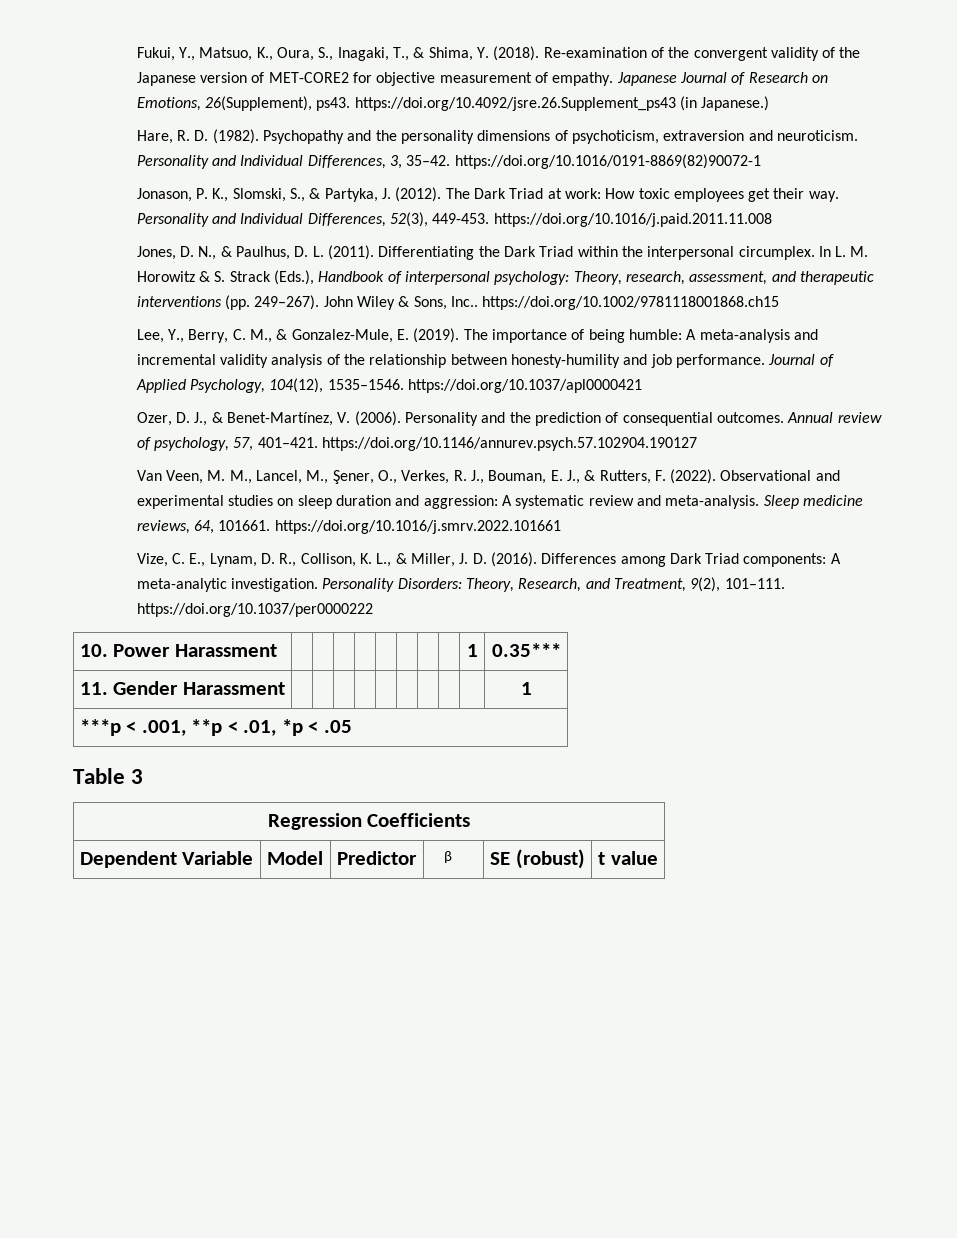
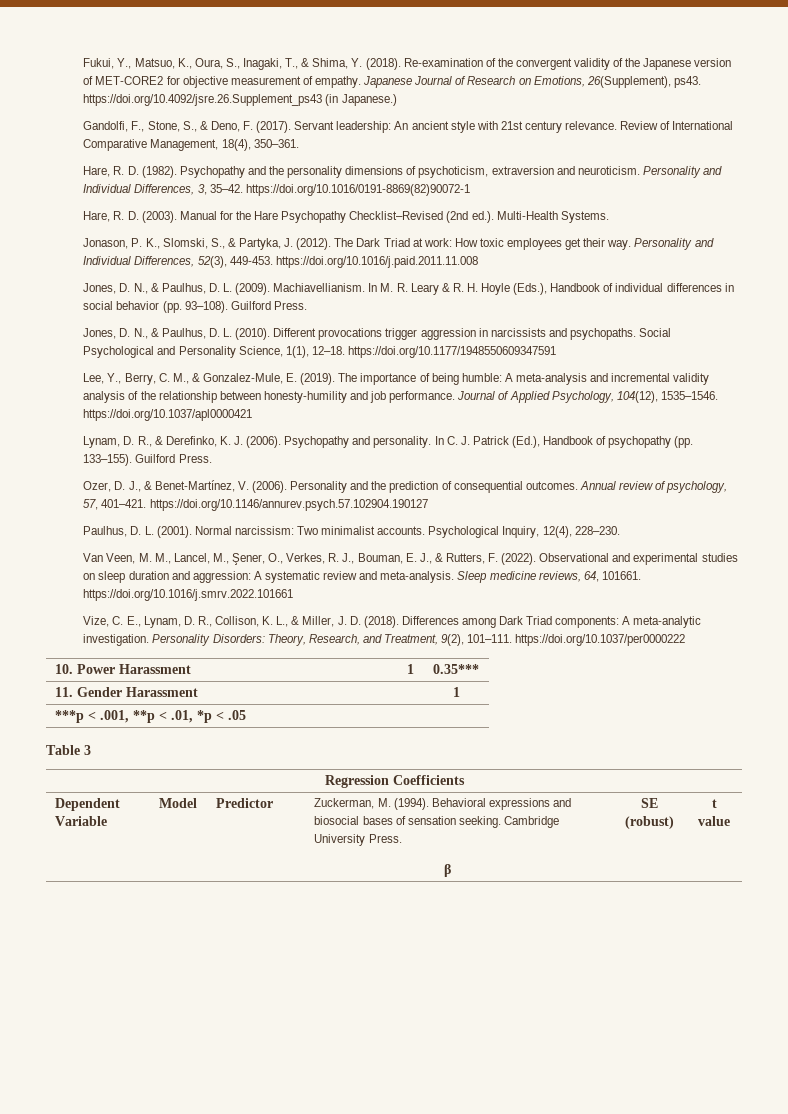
+ Gandolfi, F., Stone, S., & Deno, F. (2017). Servant leadership: An ancient style with 21st century relevance. Review of International Comparative Management, 18(4), 350–361.
+ Hare, R. D. (2003). Manual for the Hare Psychopathy Checklist–Revised (2nd ed.). Multi-Health Systems.
- Jones, D. N., & Paulhus, D. L. (2011). Differentiating the Dark Triad within the interpersonal circumplex. In L. M. Horowitz & S. Strack (Eds.), Handbook of interpersonal psychology: Theory, research, assessment, and therapeutic interventions (pp. 249–267). John Wiley & Sons, Inc.. https://doi.org/10.1002/9781118001868.ch15
+ Jones, D. N., & Paulhus, D. L. (2009). Machiavellianism. In M. R. Leary & R. H. Hoyle (Eds.), Handbook of individual differences in social behavior (pp. 93–108). Guilford Press.
+ Jones, D. N., & Paulhus, D. L. (2010). Different provocations trigger aggression in narcissists and psychopaths. Social Psychological and Personality Science, 1(1), 12–18. https://doi.org/10.1177/1948550609347591
+ Lynam, D. R., & Derefinko, K. J. (2006). Psychopathy and personality. In C. J. Patrick (Ed.), Handbook of psychopathy (pp. 133–155). Guilford Press.
+ Paulhus, D. L. (2001). Normal narcissism: Two minimalist accounts. Psychological Inquiry, 12(4), 228–230.
- Vize, C. E., Lynam, D. R., Collison, K. L., & Miller, J. D. (2016).
+ Vize, C. E., Lynam, D. R., Collison, K. L., & Miller, J. D. (2018).
- Dependent Variable | Model | Predictor | β | SE (robust) | t value
+ Dependent Variable | Model | Predictor | Zuckerman, M. (1994). Behavioral expressions and biosocial bases of sensation seeking. Cambridge University Press.
+ β | SE (robust) | t value

